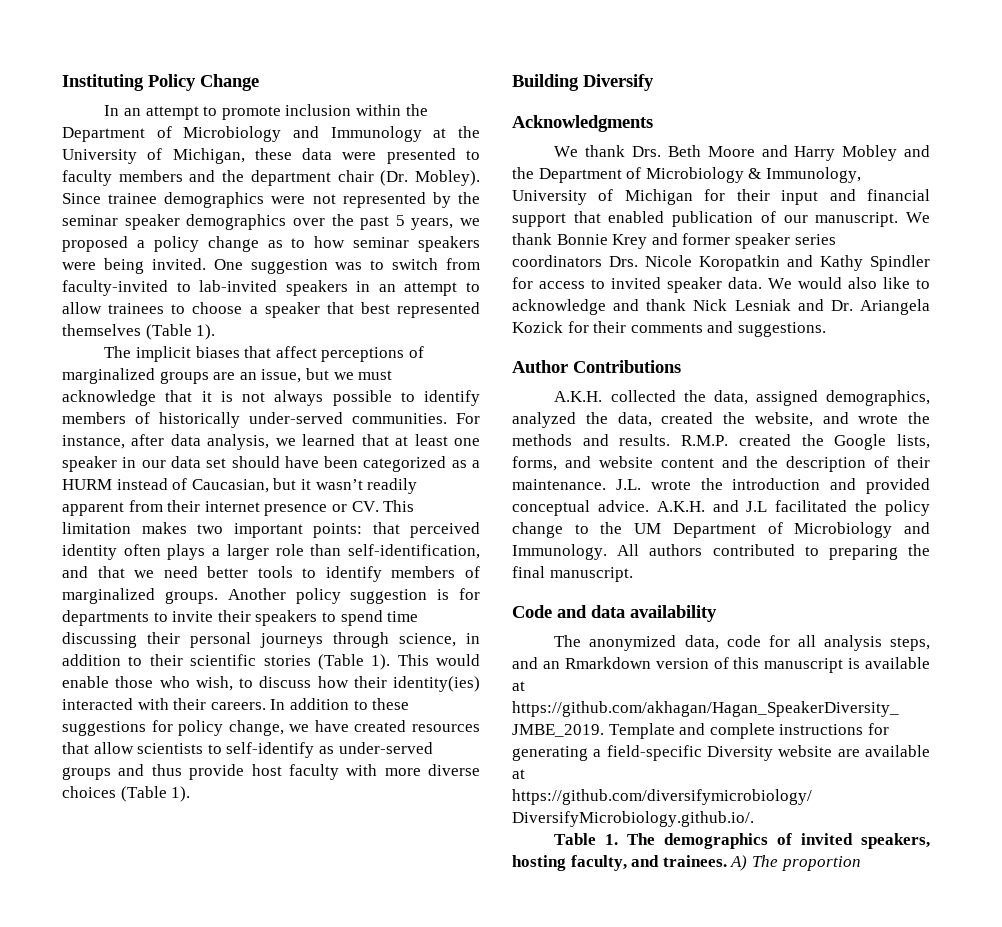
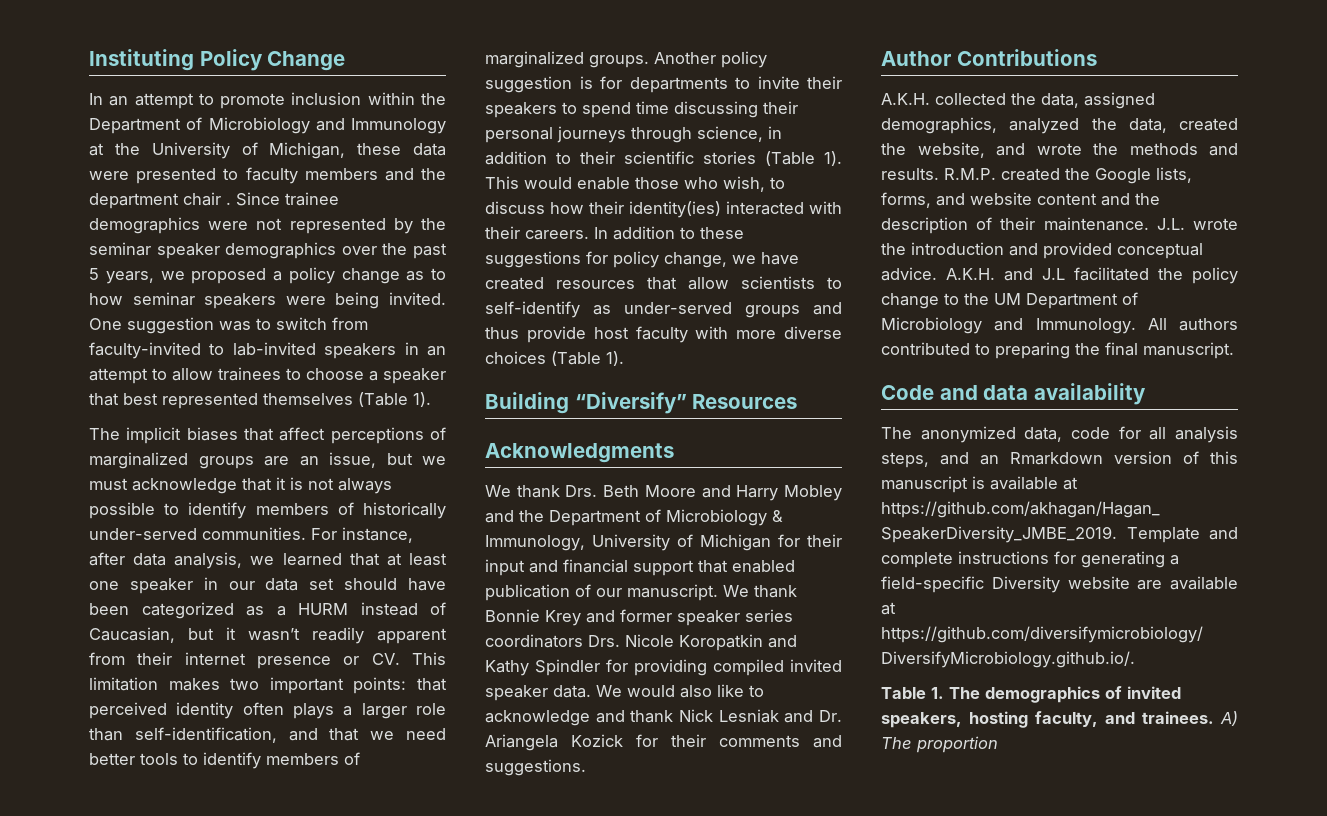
- In an attempt to promote inclusion within the Department of Microbiology and Immunology at the University of Michigan, these data were presented to faculty members and the department chair (Dr. Mobley).
+ In an attempt to promote inclusion within the Department of Microbiology and Immunology at the University of Michigan, these data were presented to faculty members and the department chair .
- Building Diversify
+ Building “Diversify” Resources
- We thank Bonnie Krey and former speaker series coordinators Drs. Nicole Koropatkin and Kathy Spindler for access to invited speaker data.
+ We thank Bonnie Krey and former speaker series coordinators Drs. Nicole Koropatkin and Kathy Spindler for providing compiled invited speaker data.

